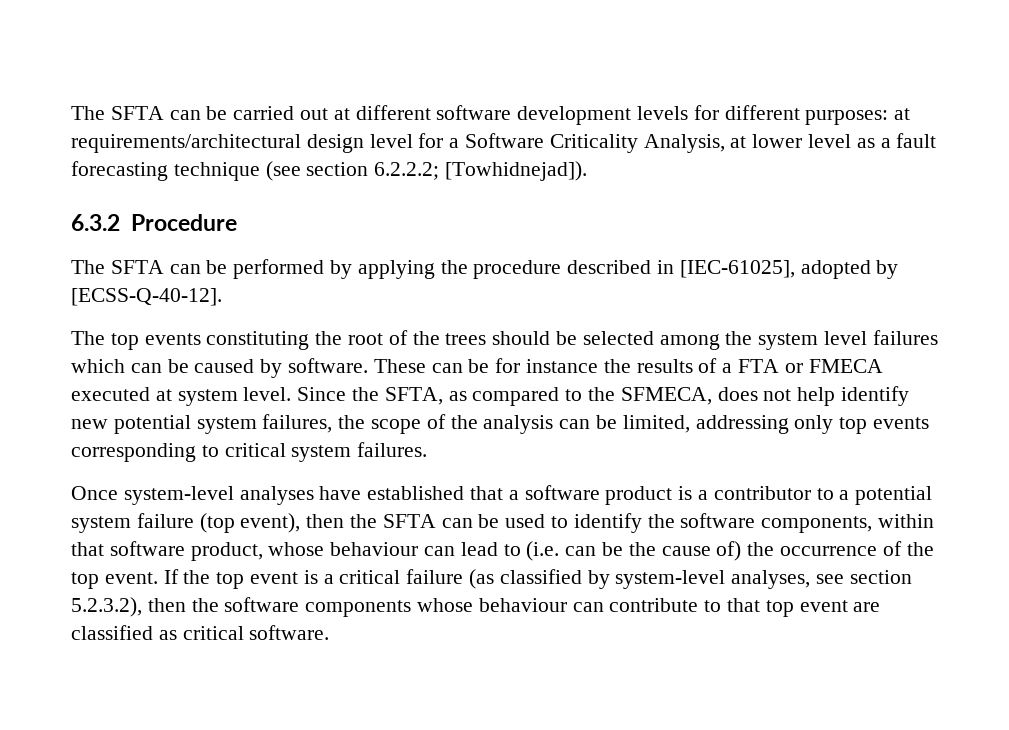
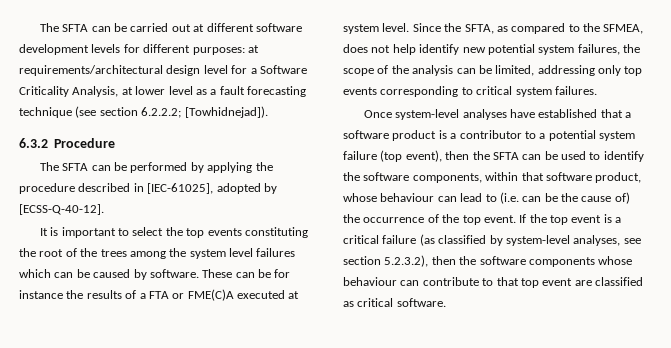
- The top events constituting the root of the trees should be selected among the system level failures which can be caused by software.
+ It is important to select the top events constituting the root of the trees among the system level failures which can be caused by software.
- These can be for instance the results of a FTA or FMECA executed at system level.
+ These can be for instance the results of a FTA or FME(C)A executed at system level.
- Since the SFTA, as compared to the SFMECA, does not help identify new potential system failures, the scope of the analysis can be limited, addressing only top events corresponding to critical system failures.
+ Since the SFTA, as compared to the SFMEA, does not help identify new potential system failures, the scope of the analysis can be limited, addressing only top events corresponding to critical system failures.

